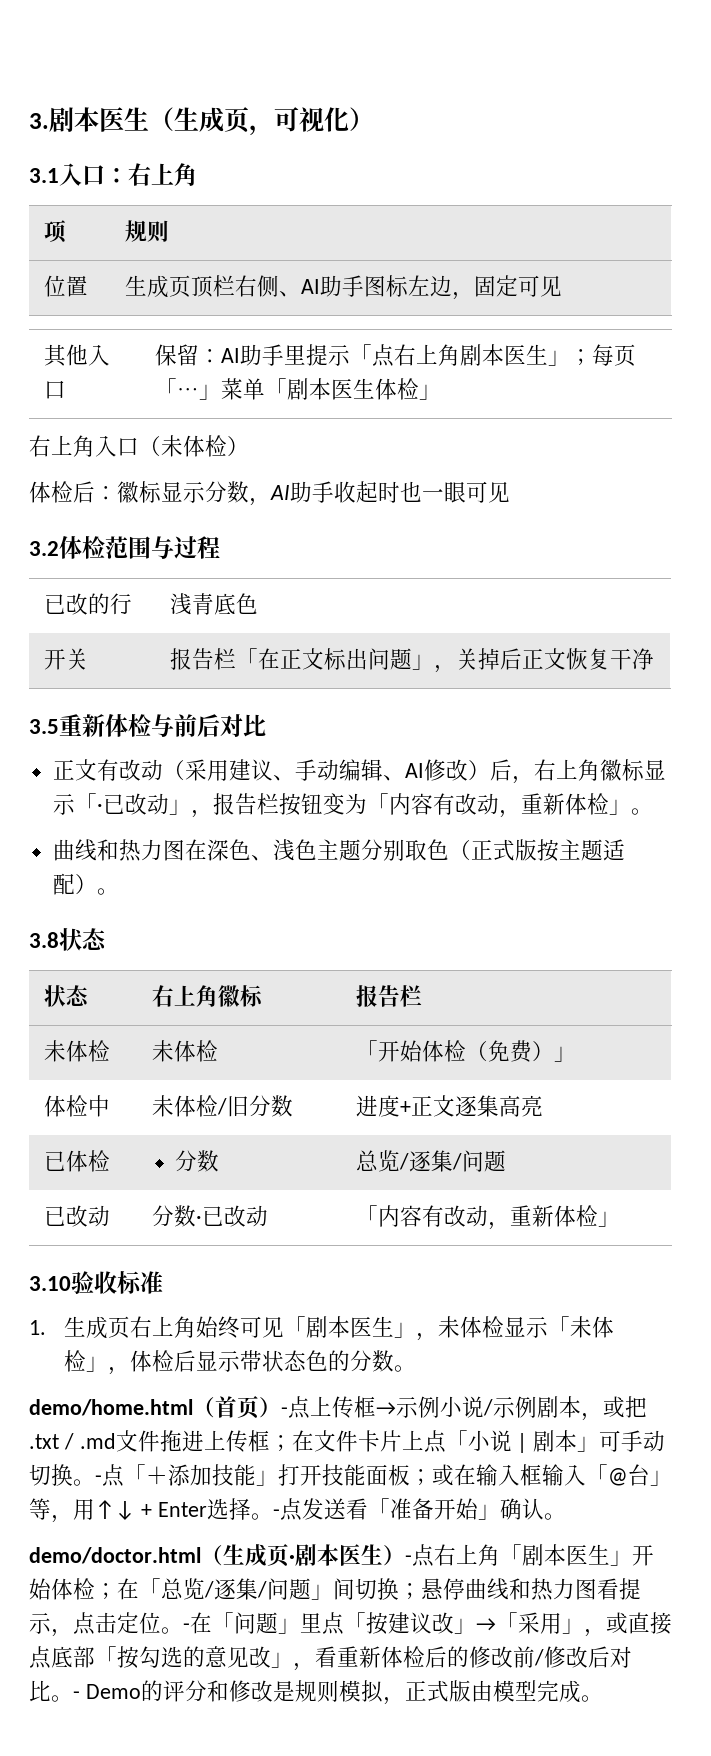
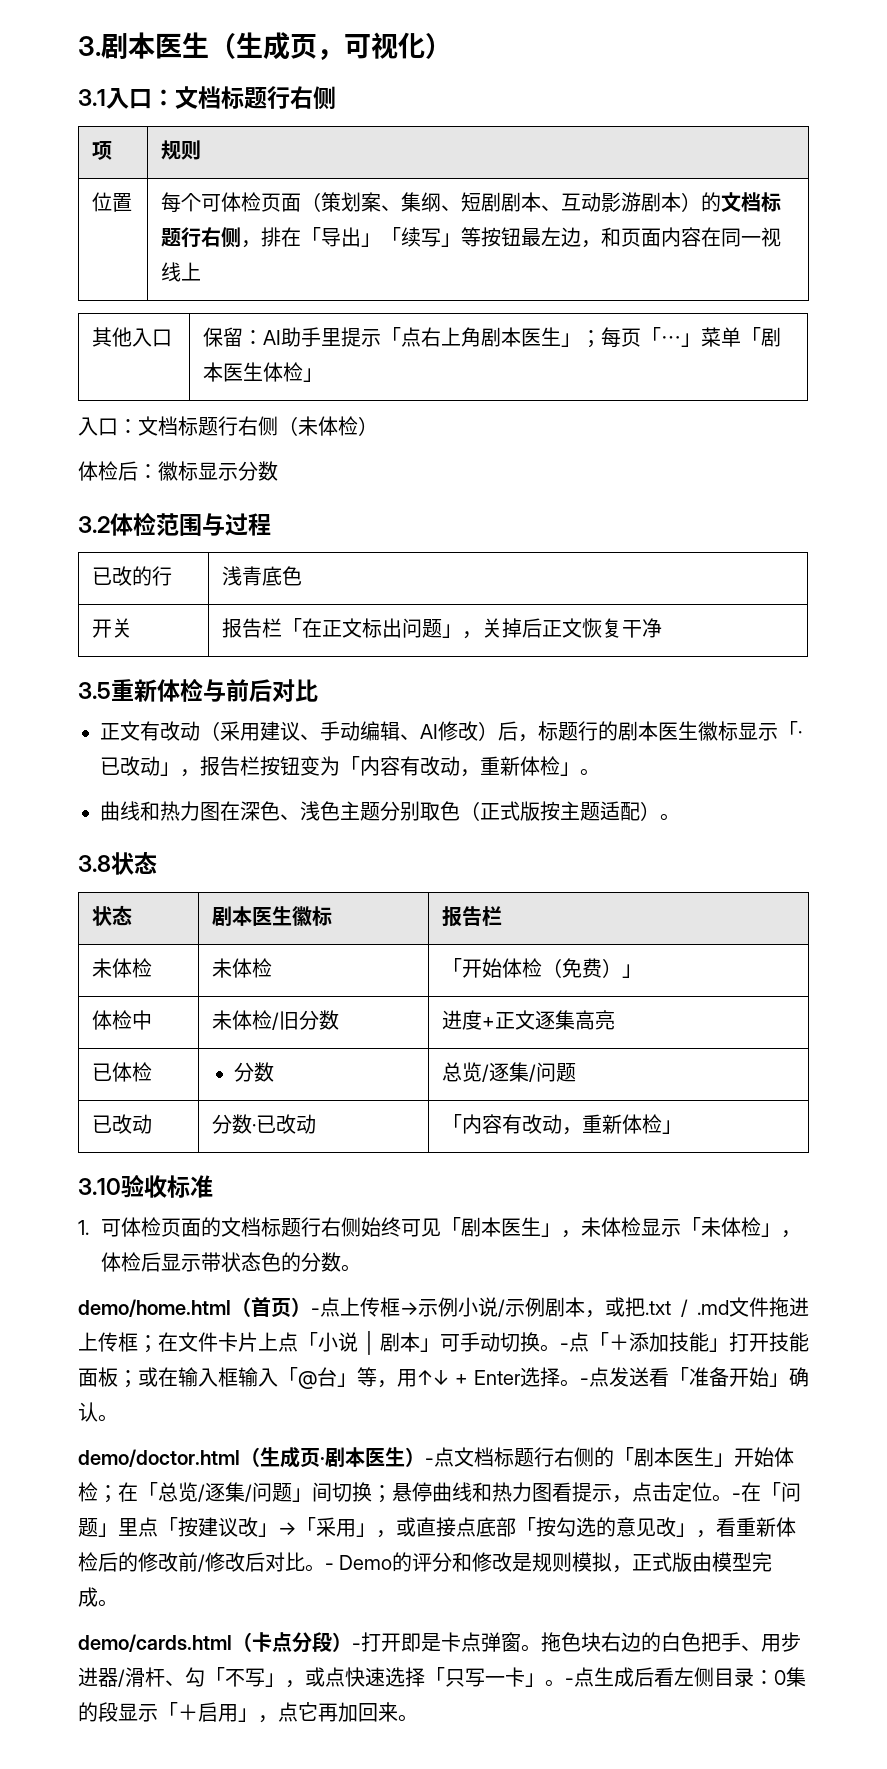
- 3.1入口：右上角
+ 3.1入口：文档标题行右侧
- 位置 | 生成页顶栏右侧、AI助手图标左边，固定可见
+ 位置 | 每个可体检页面（策划案、集纲、短剧剧本、互动影游剧本）的文档标题行右侧，排在「导出」「续写」等按钮最左边，和页面内容在同一视线上
- 右上角入口（未体检）
+ 入口：文档标题行右侧（未体检）
- 体检后：徽标显示分数，AI助手收起时也一眼可见
+ 体检后：徽标显示分数
- 正文有改动（采用建议、手动编辑、AI修改）后，右上角徽标显示「·已改动」，报告栏按钮变为「内容有改动，重新体检」。
+ 正文有改动（采用建议、手动编辑、AI修改）后，标题行的剧本医生徽标显示「·已改动」，报告栏按钮变为「内容有改动，重新体检」。
- 状态 | 右上角徽标 | 报告栏
+ 状态 | 剧本医生徽标 | 报告栏
- 1.生成页右上角始终可见「剧本医生」，未体检显示「未体检」，体检后显示带状态色的分数。
+ 1.可体检页面的文档标题行右侧始终可见「剧本医生」，未体检显示「未体检」，体检后显示带状态色的分数。
- demo/doctor.html（生成页·剧本医生）-点右上角「剧本医生」开始体检；在「总览/逐集/问题」间切换；悬停曲线和热力图看提示，点击定位。
+ demo/doctor.html（生成页·剧本医生）-点文档标题行右侧的「剧本医生」开始体检；在「总览/逐集/问题」间切换；悬停曲线和热力图看提示，点击定位。
+ demo/cards.html（卡点分段）-打开即是卡点弹窗。拖色块右边的白色把手、用步进器/滑杆、勾「不写」，或点快速选择「只写一卡」。-点生成后看左侧目录：0集的段显示「＋启用」，点它再加回来。

